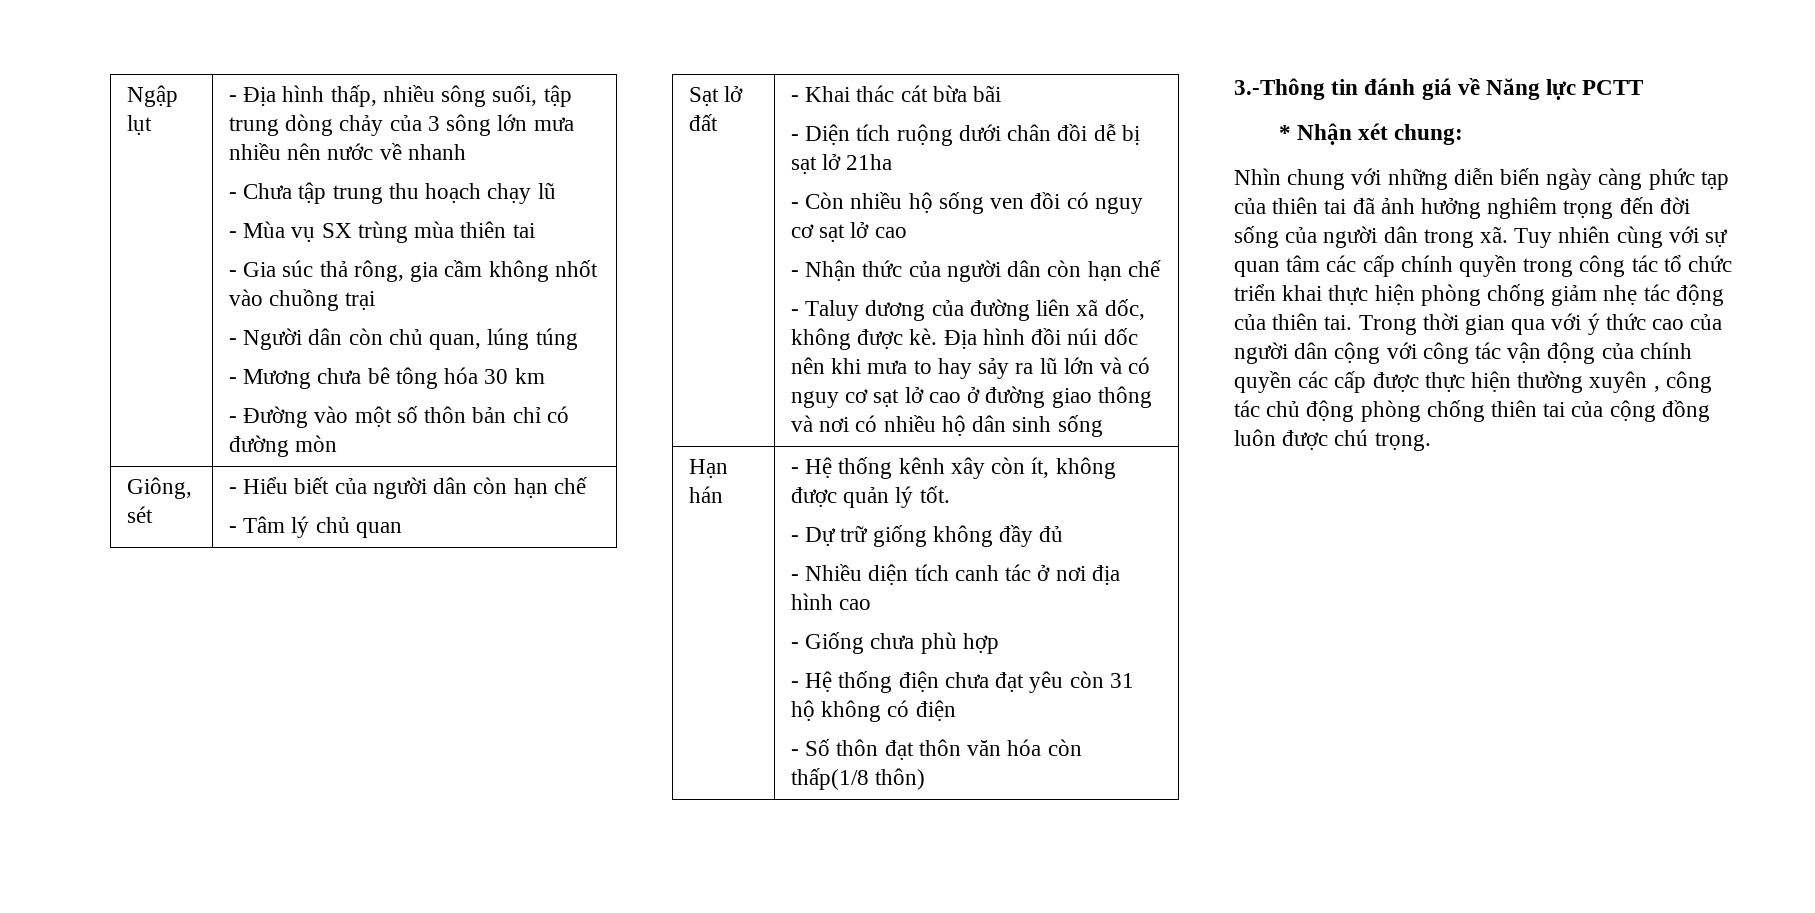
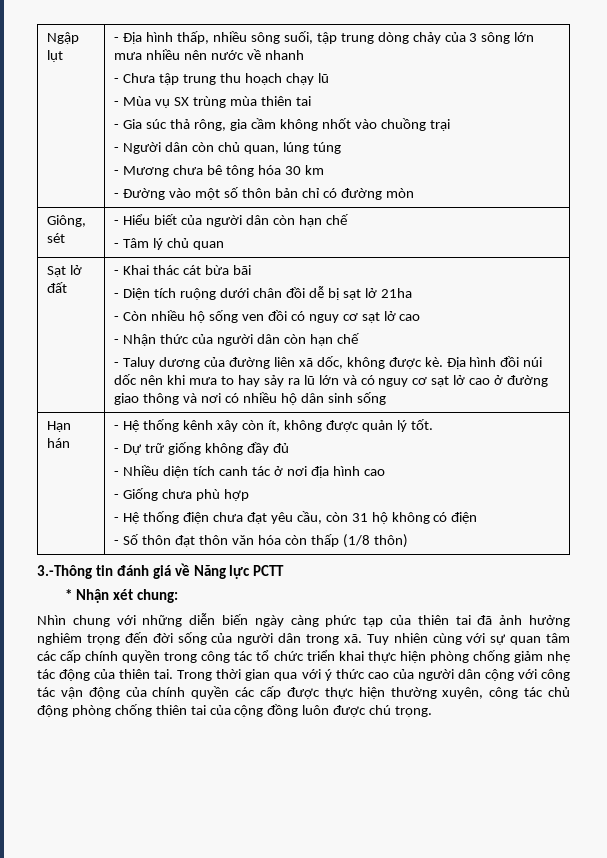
- - Hệ thống điện chưa đạt yêu còn 31 hộ không có điện
+ - Hệ thống điện chưa đạt yêu cầu, còn 31 hộ không có điện
- - Số thôn đạt thôn văn hóa còn thấp(1/8 thôn)
+ - Số thôn đạt thôn văn hóa còn thấp (1/8 thôn)
- Trong thời gian qua với ý thức cao của người dân cộng với công tác vận động của chính quyền các cấp được thực hiện thường xuyên , công tác chủ động phòng chống thiên tai của cộng đồng luôn được chú trọng.
+ Trong thời gian qua với ý thức cao của người dân cộng với công tác vận động của chính quyền các cấp được thực hiện thường xuyên, công tác chủ động phòng chống thiên tai của cộng đồng luôn được chú trọng.

